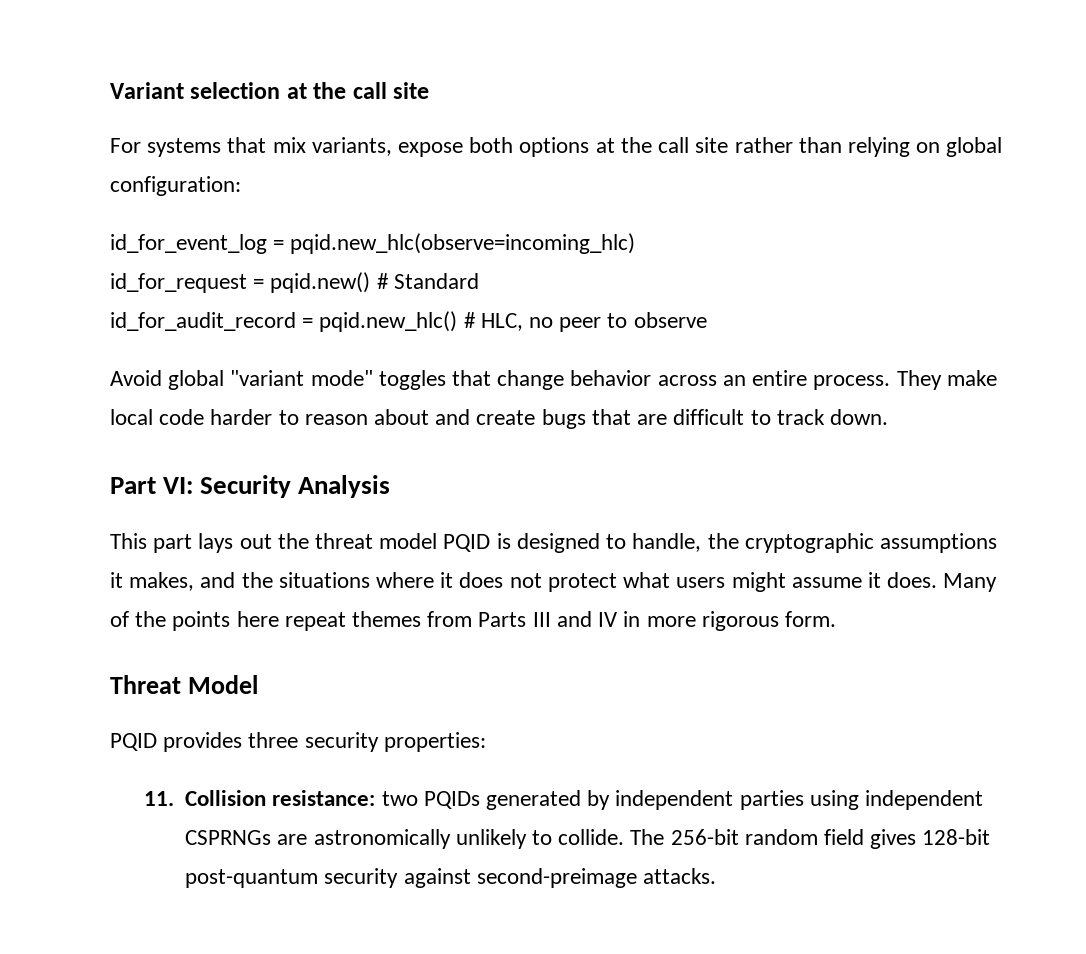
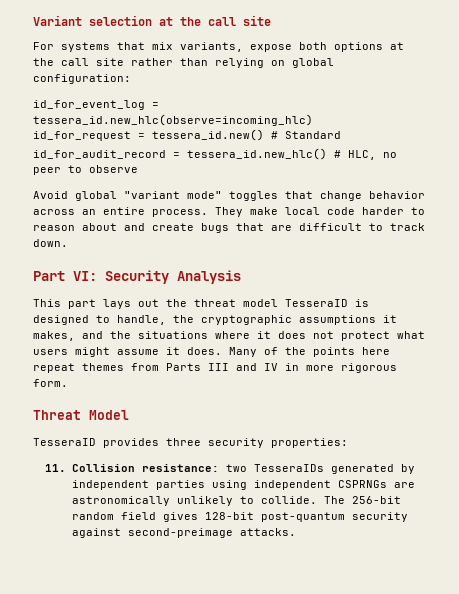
- id_for_event_log = pqid.new_hlc(observe=incoming_hlc)
+ id_for_event_log = tessera_id.new_hlc(observe=incoming_hlc)
- id_for_request = pqid.new() # Standard
+ id_for_request = tessera_id.new() # Standard
- id_for_audit_record = pqid.new_hlc() # HLC, no peer to observe
+ id_for_audit_record = tessera_id.new_hlc() # HLC, no peer to observe
- This part lays out the threat model PQID is designed to handle, the cryptographic assumptions it makes, and the situations where it does not protect what users might assume it does.
+ This part lays out the threat model TesseraID is designed to handle, the cryptographic assumptions it makes, and the situations where it does not protect what users might assume it does.
- PQID provides three security properties:
+ TesseraID provides three security properties:
- 11. Collision resistance: two PQIDs generated by independent parties using independent CSPRNGs are astronomically unlikely to collide.
+ 11. Collision resistance: two TesseraIDs generated by independent parties using independent CSPRNGs are astronomically unlikely to collide.

